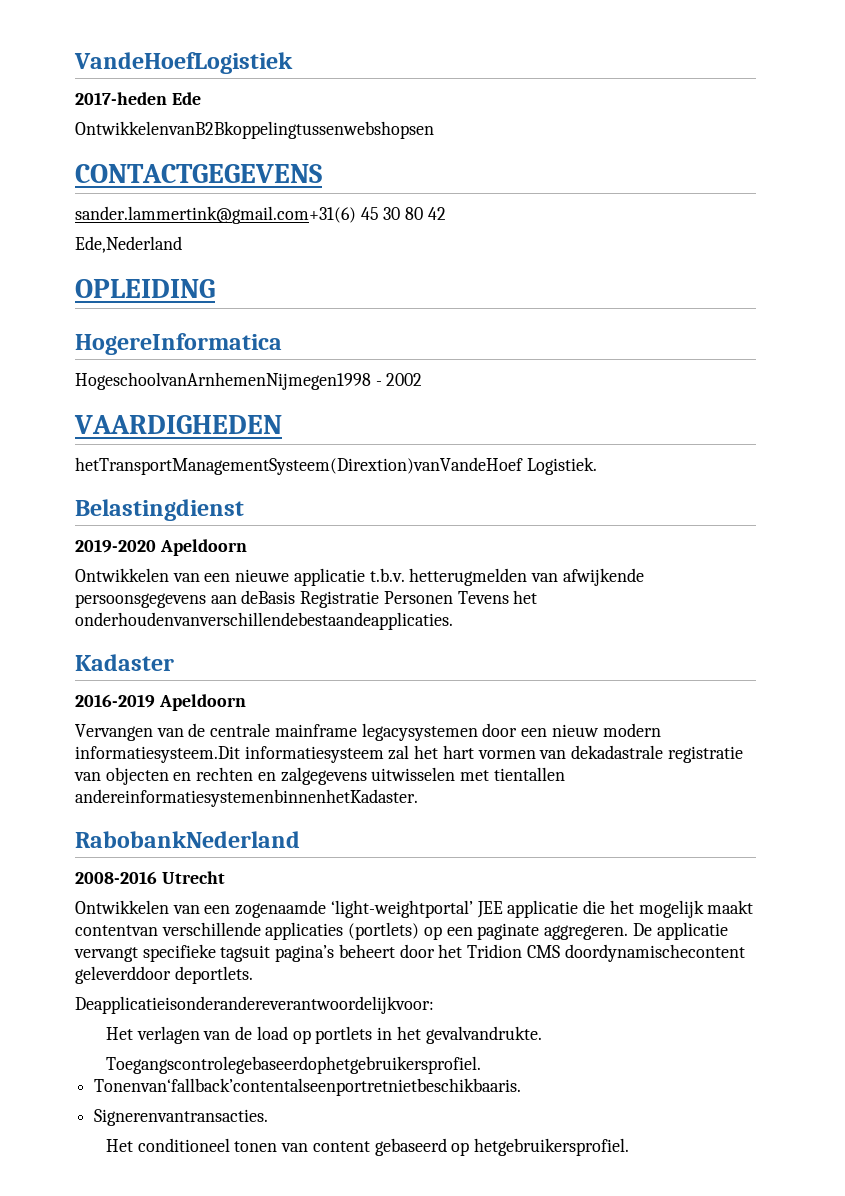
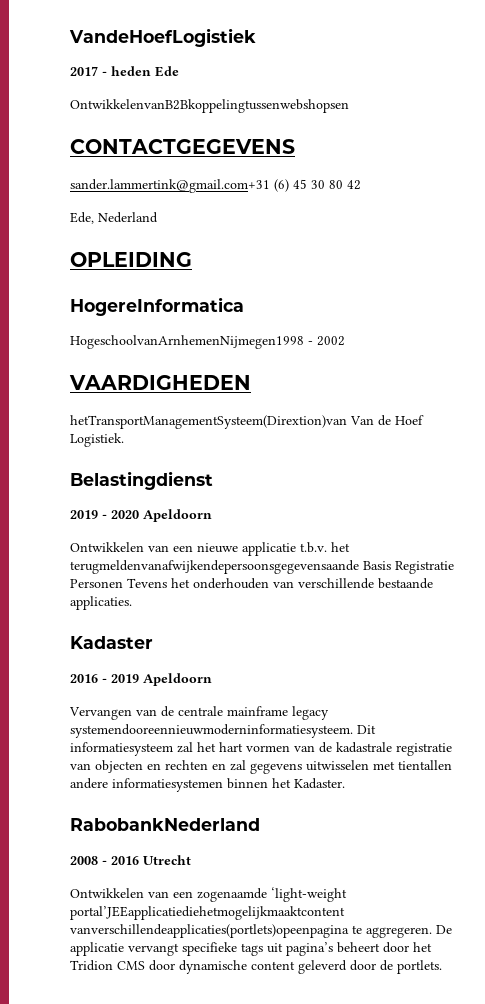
- 2017-heden Ede
+ 2017 - heden Ede
- sander.lammertink@gmail.com+31(6) 45 30 80 42
+ sander.lammertink@gmail.com+31 (6) 45 30 80 42
- Ede,Nederland
+ Ede, Nederland
- hetTransportManagementSysteem(Dirextion)vanVandeHoef Logistiek.
+ hetTransportManagementSysteem(Dirextion)van Van de Hoef Logistiek.
- 2019-2020 Apeldoorn
+ 2019 - 2020 Apeldoorn
- Ontwikkelen van een nieuwe applicatie t.b.v. hetterugmelden van afwijkende persoonsgegevens aan deBasis Registratie Personen Tevens het onderhoudenvanverschillendebestaandeapplicaties.
+ Ontwikkelen van een nieuwe applicatie t.b.v. het terugmeldenvanafwijkendepersoonsgegevensaande Basis Registratie Personen Tevens het onderhouden van verschillende bestaande applicaties.
  Kadaster
- 2016-2019 Apeldoorn
+ 2016 - 2019 Apeldoorn
- Vervangen van de centrale mainframe legacysystemen door een nieuw modern informatiesysteem.Dit informatiesysteem zal het hart vormen van dekadastrale registratie van objecten en rechten en zalgegevens uitwisselen met tientallen andereinformatiesystemenbinnenhetKadaster.
+ Vervangen van de centrale mainframe legacy systemendooreennieuwmoderninformatiesysteem. Dit informatiesysteem zal het hart vormen van de kadastrale registratie van objecten en rechten en zal gegevens uitwisselen met tientallen andere informatiesystemen binnen het Kadaster.
  RabobankNederland
- 2008-2016 Utrecht
+ 2008 - 2016 Utrecht
- Ontwikkelen van een zogenaamde ‘light-weightportal’ JEE applicatie die het mogelijk maakt contentvan verschillende applicaties (portlets) op een paginate aggregeren.
+ Ontwikkelen van een zogenaamde ‘light-weight portal’JEEapplicatiediehetmogelijkmaaktcontent vanverschillendeapplicaties(portlets)opeenpagina te aggregeren.
- De applicatie vervangt specifieke tagsuit pagina’s beheert door het Tridion CMS doordynamischecontent geleverddoor deportlets.
- Deapplicatieisonderandereverantwoordelijkvoor:
- Het verlagen van de load op portlets in het gevalvandrukte.
- Toegangscontrolegebaseerdophetgebruikersprofiel.
- Tonenvan‘fallback’contentalseenportretnietbeschikbaaris.
- Signerenvantransacties.
- Het conditioneel tonen van content gebaseerd op hetgebruikersprofiel.
+ De applicatie vervangt specifieke tags uit pagina’s beheert door het Tridion CMS door dynamische content geleverd door de portlets.

